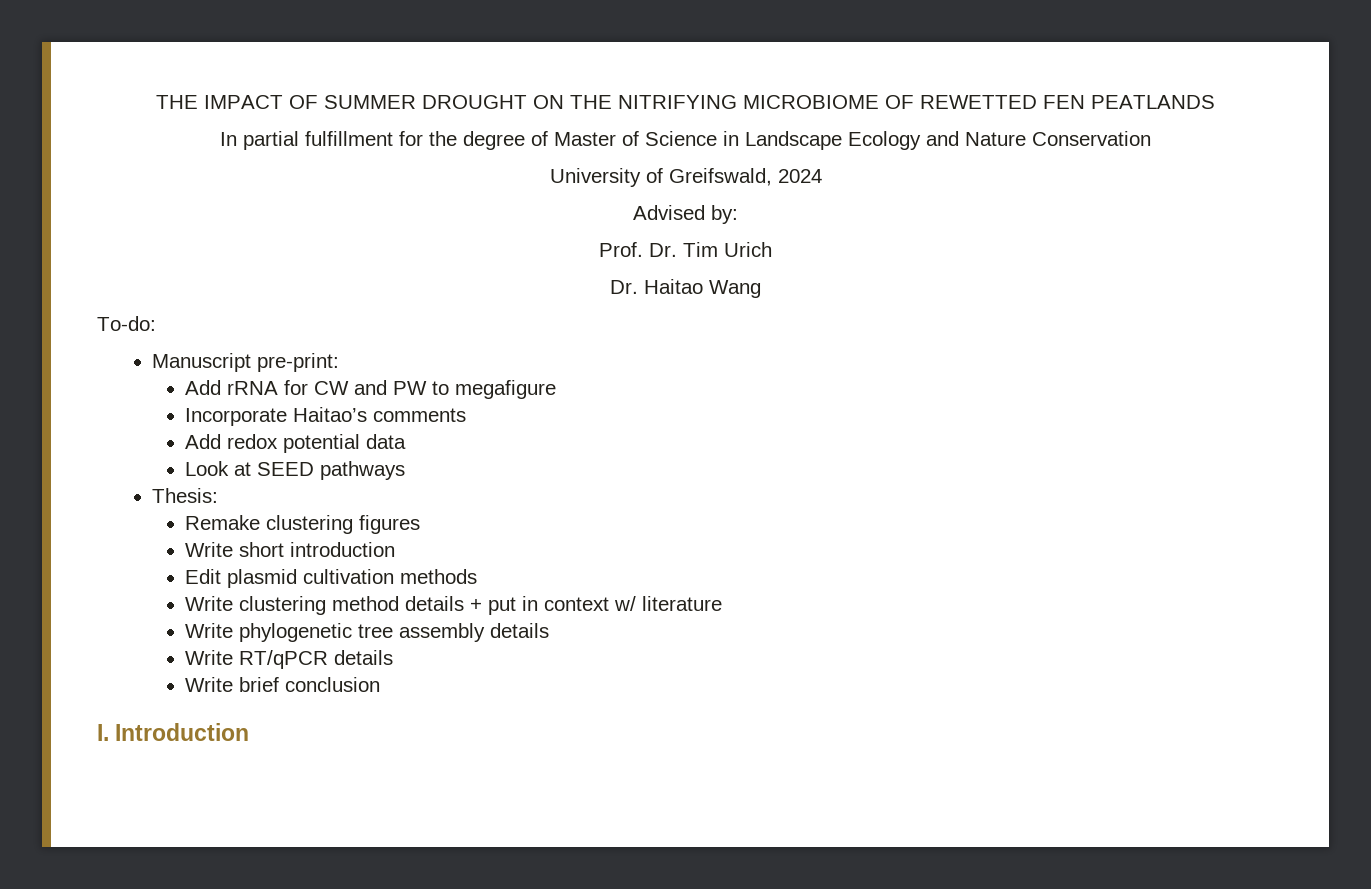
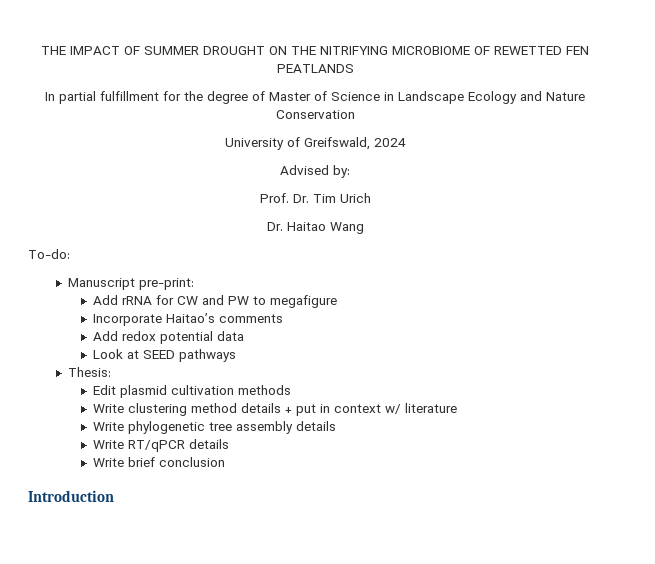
- Remake clustering figures
- Write short introduction
- I. Introduction
+ Introduction

